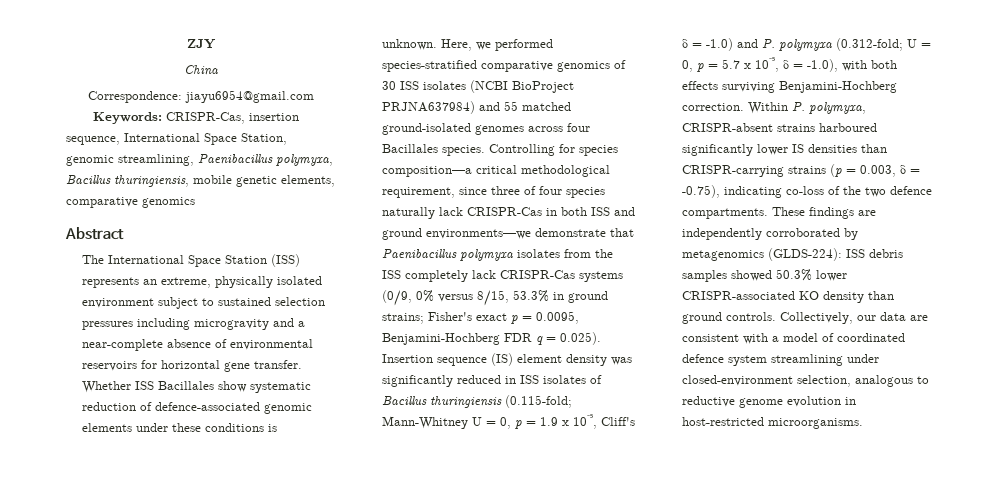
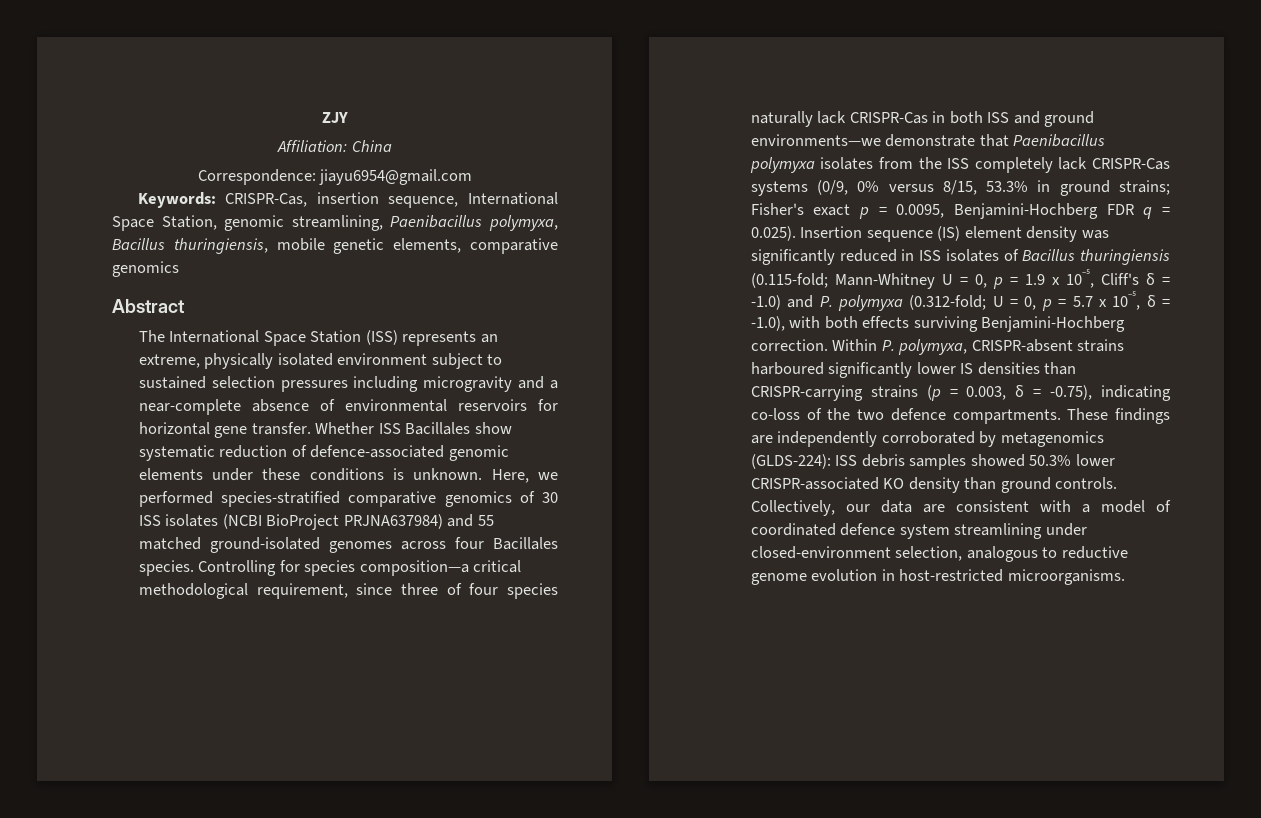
- China
+ Affiliation: China

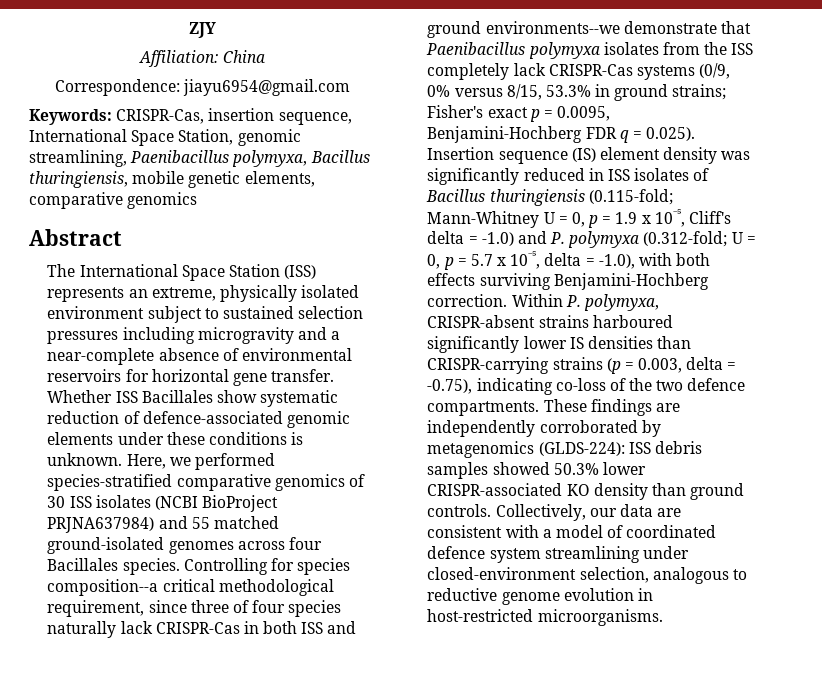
- Controlling for species composition—a critical methodological requirement, since three of four species naturally lack CRISPR-Cas in both ISS and ground environments—we demonstrate that Paenibacillus polymyxa isolates from the ISS completely lack CRISPR-Cas systems (0/9, 0% versus 8/15, 53.3% in ground strains;
+ Controlling for species composition--a critical methodological requirement, since three of four species naturally lack CRISPR-Cas in both ISS and ground environments--we demonstrate that Paenibacillus polymyxa isolates from the ISS completely lack CRISPR-Cas systems (0/9, 0% versus 8/15, 53.3% in ground strains;
- Mann-Whitney U = 0, p = 1.9 x 10⁻⁵, Cliff's δ = -1.0) and P. polymyxa (0.312-fold;
+ Mann-Whitney U = 0, p = 1.9 x 10⁻⁵, Cliff's delta = -1.0) and P. polymyxa (0.312-fold;
- U = 0, p = 5.7 x 10⁻⁵, δ = -1.0), with both effects surviving Benjamini-Hochberg correction.
+ U = 0, p = 5.7 x 10⁻⁵, delta = -1.0), with both effects surviving Benjamini-Hochberg correction.
- Within P. polymyxa, CRISPR-absent strains harboured significantly lower IS densities than CRISPR-carrying strains (p = 0.003, δ = -0.75), indicating co-loss of the two defence compartments.
+ Within P. polymyxa, CRISPR-absent strains harboured significantly lower IS densities than CRISPR-carrying strains (p = 0.003, delta = -0.75), indicating co-loss of the two defence compartments.

